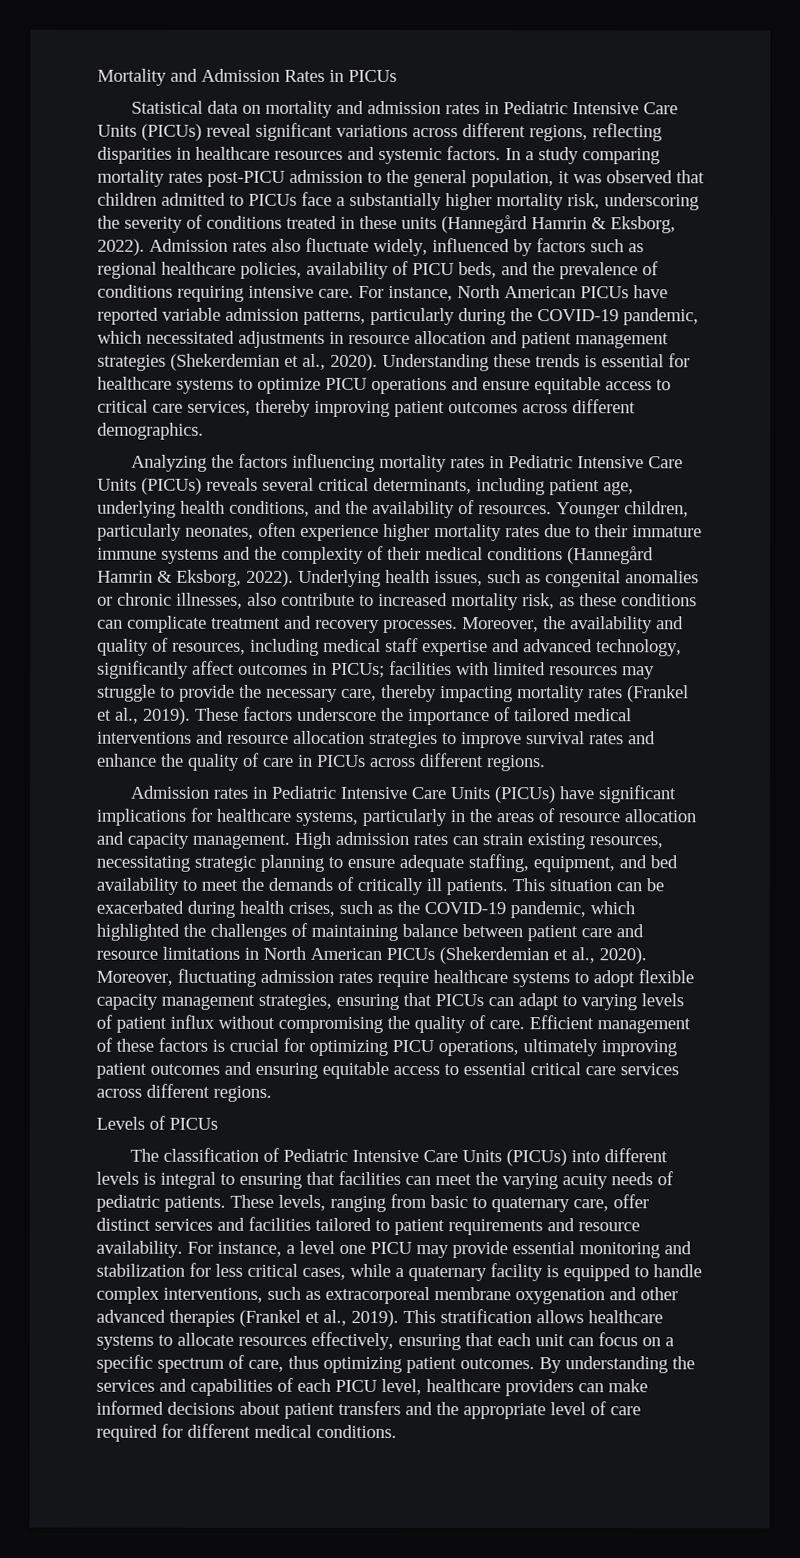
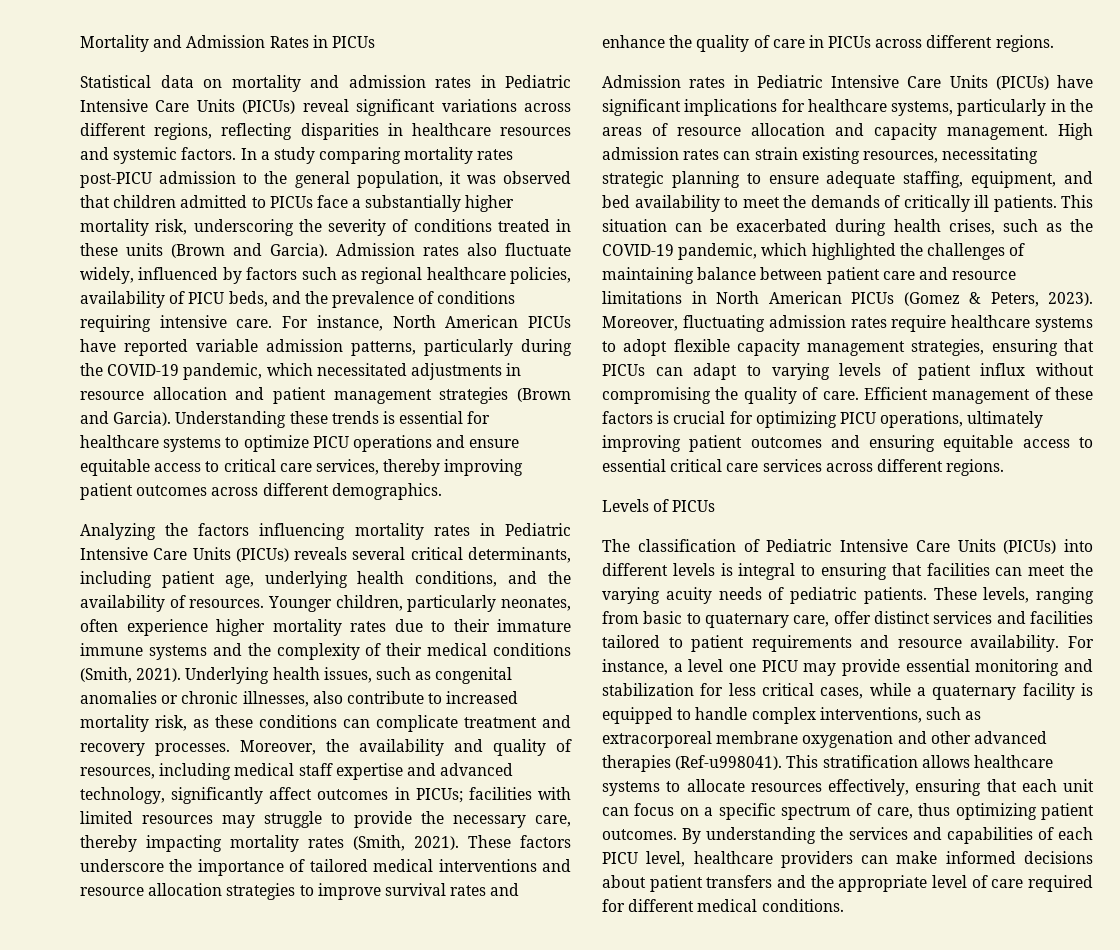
- In a study comparing mortality rates post-PICU admission to the general population, it was observed that children admitted to PICUs face a substantially higher mortality risk, underscoring the severity of conditions treated in these units (Hannegård Hamrin & Eksborg, 2022).
+ In a study comparing mortality rates post-PICU admission to the general population, it was observed that children admitted to PICUs face a substantially higher mortality risk, underscoring the severity of conditions treated in these units (Brown and Garcia).
- For instance, North American PICUs have reported variable admission patterns, particularly during the COVID-19 pandemic, which necessitated adjustments in resource allocation and patient management strategies (Shekerdemian et al., 2020).
+ For instance, North American PICUs have reported variable admission patterns, particularly during the COVID-19 pandemic, which necessitated adjustments in resource allocation and patient management strategies (Brown and Garcia).
- Younger children, particularly neonates, often experience higher mortality rates due to their immature immune systems and the complexity of their medical conditions (Hannegård Hamrin & Eksborg, 2022).
+ Younger children, particularly neonates, often experience higher mortality rates due to their immature immune systems and the complexity of their medical conditions (Smith, 2021).
- Moreover, the availability and quality of resources, including medical staff expertise and advanced technology, significantly affect outcomes in PICUs; facilities with limited resources may struggle to provide the necessary care, thereby impacting mortality rates (Frankel et al., 2019).
+ Moreover, the availability and quality of resources, including medical staff expertise and advanced technology, significantly affect outcomes in PICUs; facilities with limited resources may struggle to provide the necessary care, thereby impacting mortality rates (Smith, 2021).
- This situation can be exacerbated during health crises, such as the COVID-19 pandemic, which highlighted the challenges of maintaining balance between patient care and resource limitations in North American PICUs (Shekerdemian et al., 2020).
+ This situation can be exacerbated during health crises, such as the COVID-19 pandemic, which highlighted the challenges of maintaining balance between patient care and resource limitations in North American PICUs (Gomez & Peters, 2023).
- For instance, a level one PICU may provide essential monitoring and stabilization for less critical cases, while a quaternary facility is equipped to handle complex interventions, such as extracorporeal membrane oxygenation and other advanced therapies (Frankel et al., 2019).
+ For instance, a level one PICU may provide essential monitoring and stabilization for less critical cases, while a quaternary facility is equipped to handle complex interventions, such as extracorporeal membrane oxygenation and other advanced therapies (Ref-u998041).

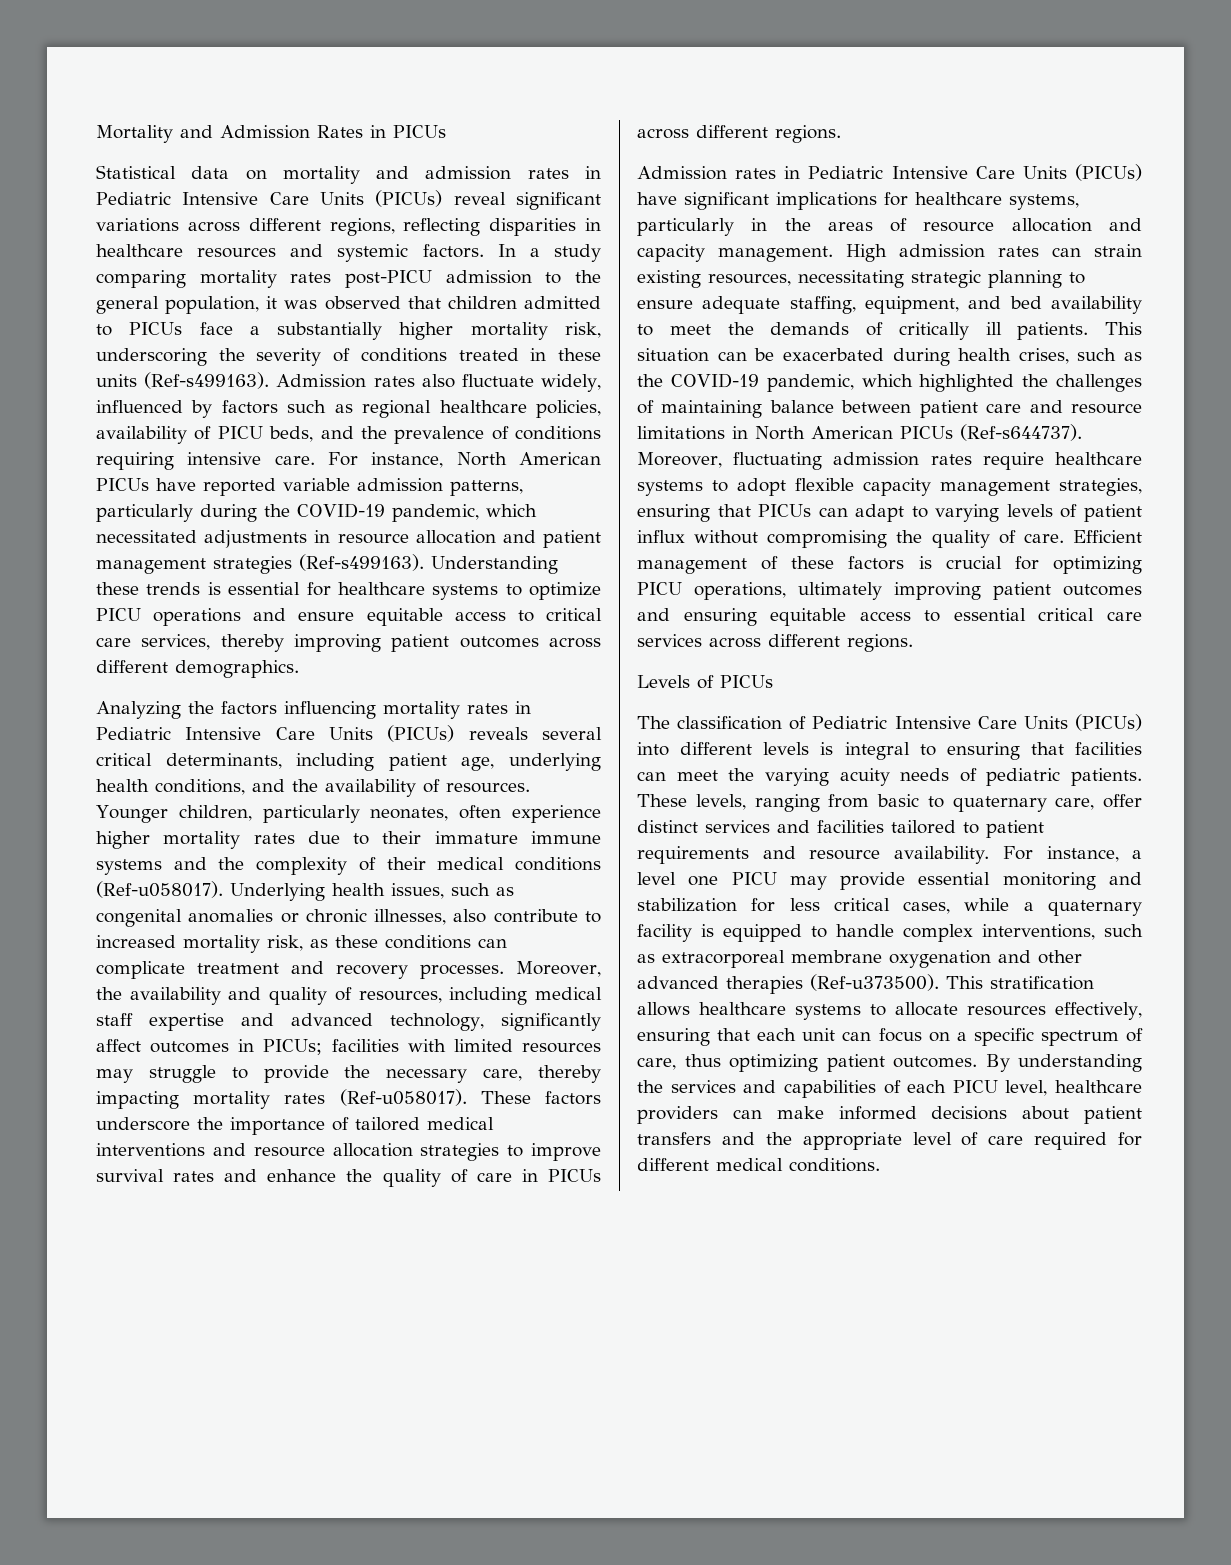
- In a study comparing mortality rates post-PICU admission to the general population, it was observed that children admitted to PICUs face a substantially higher mortality risk, underscoring the severity of conditions treated in these units (Brown and Garcia).
+ In a study comparing mortality rates post-PICU admission to the general population, it was observed that children admitted to PICUs face a substantially higher mortality risk, underscoring the severity of conditions treated in these units (Ref-s499163).
- For instance, North American PICUs have reported variable admission patterns, particularly during the COVID-19 pandemic, which necessitated adjustments in resource allocation and patient management strategies (Brown and Garcia).
+ For instance, North American PICUs have reported variable admission patterns, particularly during the COVID-19 pandemic, which necessitated adjustments in resource allocation and patient management strategies (Ref-s499163).
- Younger children, particularly neonates, often experience higher mortality rates due to their immature immune systems and the complexity of their medical conditions (Smith, 2021).
+ Younger children, particularly neonates, often experience higher mortality rates due to their immature immune systems and the complexity of their medical conditions (Ref-u058017).
- Moreover, the availability and quality of resources, including medical staff expertise and advanced technology, significantly affect outcomes in PICUs; facilities with limited resources may struggle to provide the necessary care, thereby impacting mortality rates (Smith, 2021).
+ Moreover, the availability and quality of resources, including medical staff expertise and advanced technology, significantly affect outcomes in PICUs; facilities with limited resources may struggle to provide the necessary care, thereby impacting mortality rates (Ref-u058017).
- This situation can be exacerbated during health crises, such as the COVID-19 pandemic, which highlighted the challenges of maintaining balance between patient care and resource limitations in North American PICUs (Gomez & Peters, 2023).
+ This situation can be exacerbated during health crises, such as the COVID-19 pandemic, which highlighted the challenges of maintaining balance between patient care and resource limitations in North American PICUs (Ref-s644737).
- For instance, a level one PICU may provide essential monitoring and stabilization for less critical cases, while a quaternary facility is equipped to handle complex interventions, such as extracorporeal membrane oxygenation and other advanced therapies (Ref-u998041).
+ For instance, a level one PICU may provide essential monitoring and stabilization for less critical cases, while a quaternary facility is equipped to handle complex interventions, such as extracorporeal membrane oxygenation and other advanced therapies (Ref-u373500).

